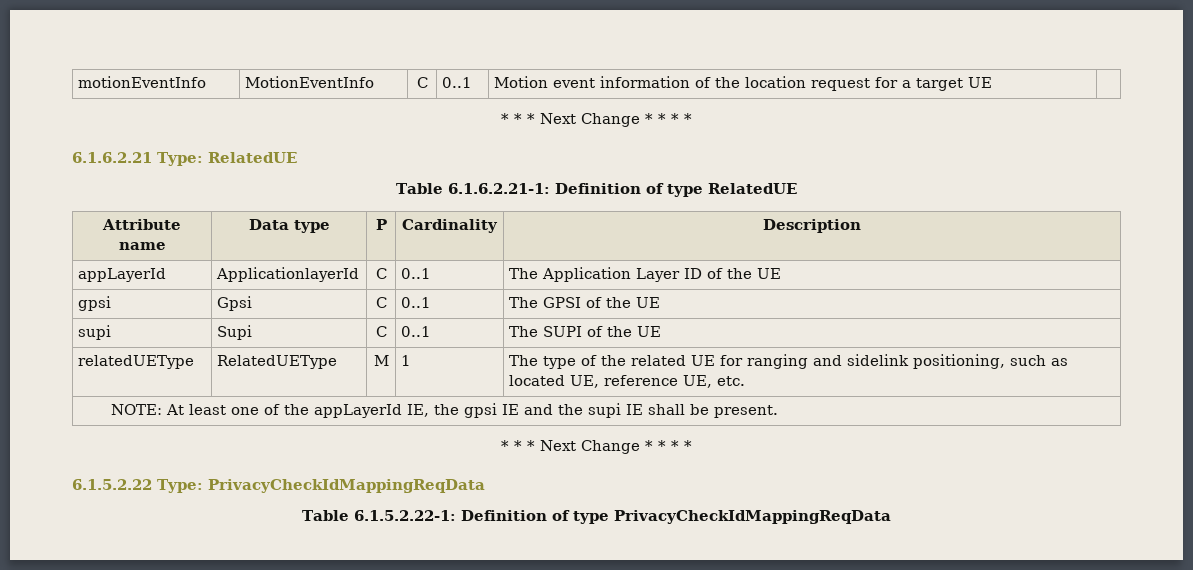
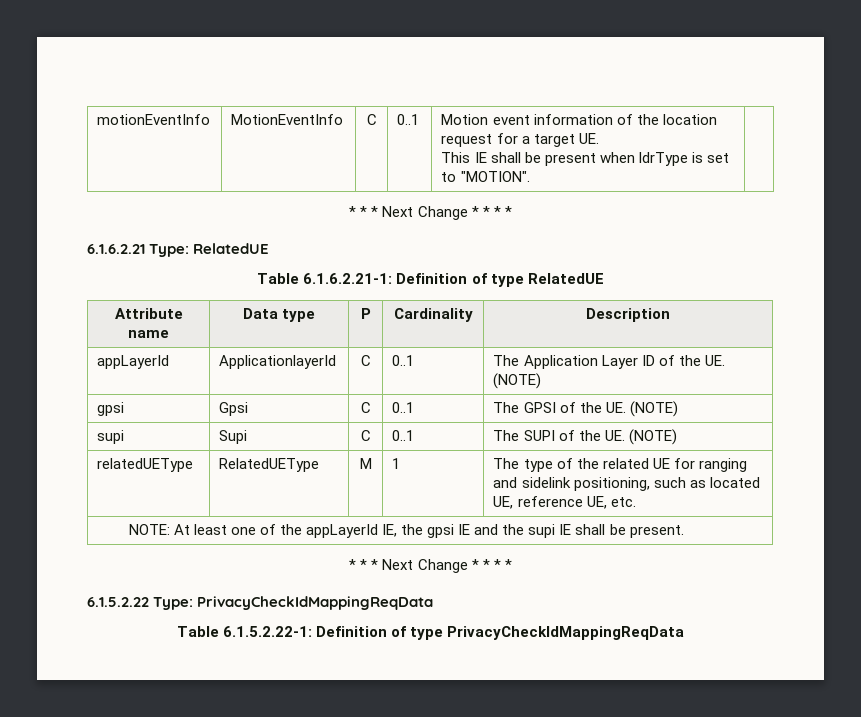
- motionEventInfo | MotionEventInfo | C | 0..1 | Motion event information of the location request for a target UE |
+ motionEventInfo | MotionEventInfo | C | 0..1 | Motion event information of the location request for a target UE.
+ This IE shall be present when ldrType is set to "MOTION". |
- appLayerId | ApplicationlayerId | C | 0..1 | The Application Layer ID of the UE
+ appLayerId | ApplicationlayerId | C | 0..1 | The Application Layer ID of the UE. (NOTE)
- gpsi | Gpsi | C | 0..1 | The GPSI of the UE
+ gpsi | Gpsi | C | 0..1 | The GPSI of the UE. (NOTE)
- supi | Supi | C | 0..1 | The SUPI of the UE
+ supi | Supi | C | 0..1 | The SUPI of the UE. (NOTE)

